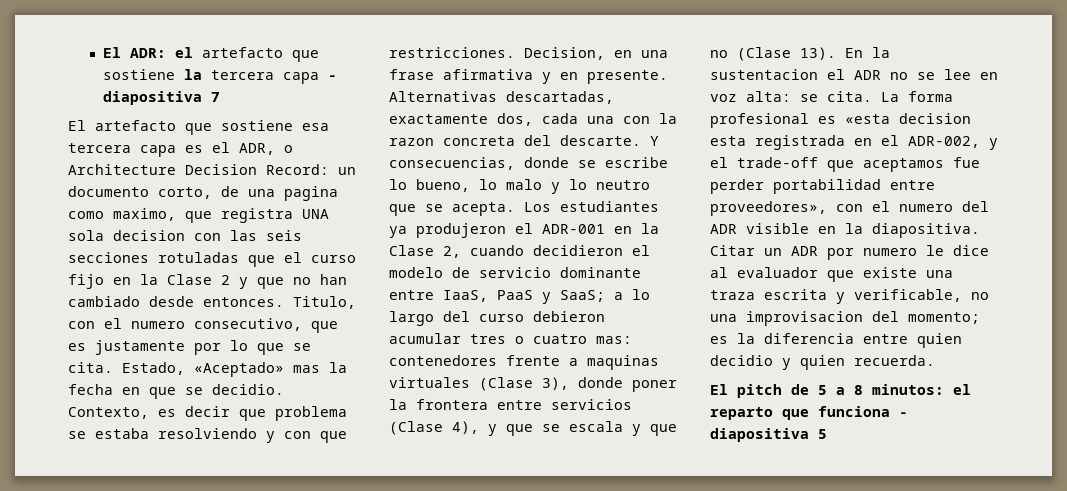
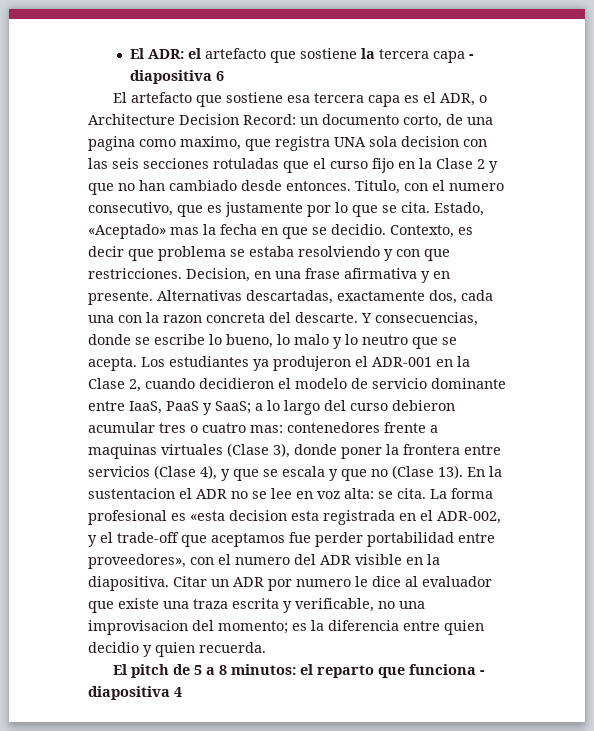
- El ADR: el artefacto que sostiene la tercera capa - diapositiva 7
+ El ADR: el artefacto que sostiene la tercera capa - diapositiva 6
- El pitch de 5 a 8 minutos: el reparto que funciona - diapositiva 5
+ El pitch de 5 a 8 minutos: el reparto que funciona - diapositiva 4

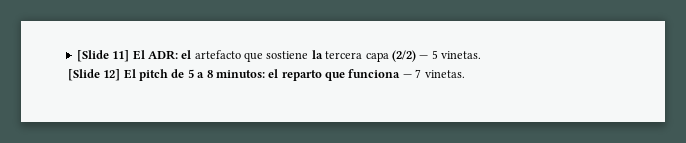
- El ADR: el artefacto que sostiene la tercera capa - diapositiva 6
- El artefacto que sostiene esa tercera capa es el ADR, o Architecture Decision Record: un documento corto, de una pagina como maximo, que registra UNA sola decision con las seis secciones rotuladas que el curso fijo en la Clase 2 y que no han cambiado desde entonces. Titulo, con el numero consecutivo, que es justamente por lo que se cita. Estado, «Aceptado» mas la fecha en que se decidio. Contexto, es decir que problema se estaba resolviendo y con que restricciones. Decision, en una frase afirmativa y en presente. Alternativas descartadas, exactamente dos, cada una con la razon concreta del descarte. Y consecuencias, donde se escribe lo bueno, lo malo y lo neutro que se acepta. Los estudiantes ya produjeron el ADR-001 en la Clase 2, cuando decidieron el modelo de servicio dominante entre IaaS, PaaS y SaaS; a lo largo del curso debieron acumular tres o cuatro mas: contenedores frente a maquinas virtuales (Clase 3), donde poner la frontera entre servicios (Clase 4), y que se escala y que no (Clase 13). En la sustentacion el ADR no se lee en voz alta: se cita. La forma profesional es «esta decision esta registrada en el ADR-002, y el trade-off que aceptamos fue perder portabilidad entre proveedores», con el numero del ADR visible en la diapositiva. Citar un ADR por numero le dice al evaluador que existe una traza escrita y verificable, no una improvisacion del momento; es la diferencia entre quien decidio y quien recuerda.
- El pitch de 5 a 8 minutos: el reparto que funciona - diapositiva 4
+ [Slide 11] El ADR: el artefacto que sostiene la tercera capa (2/2) — 5 vinetas.
+ [Slide 12] El pitch de 5 a 8 minutos: el reparto que funciona — 7 vinetas.

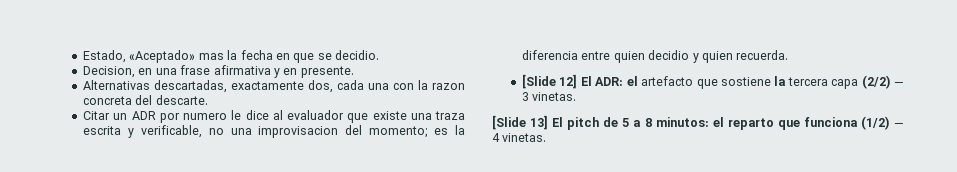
- [Slide 11] El ADR: el artefacto que sostiene la tercera capa (2/2) — 5 vinetas.
+ Estado, «Aceptado» mas la fecha en que se decidio.
+ Decision, en una frase afirmativa y en presente.
+ Alternativas descartadas, exactamente dos, cada una con la razon concreta del descarte.
+ Citar un ADR por numero le dice al evaluador que existe una traza escrita y verificable, no una improvisacion del momento; es la diferencia entre quien decidio y quien recuerda.
+ [Slide 12] El ADR: el artefacto que sostiene la tercera capa (2/2) — 3 vinetas.
- [Slide 12] El pitch de 5 a 8 minutos: el reparto que funciona — 7 vinetas.
+ [Slide 13] El pitch de 5 a 8 minutos: el reparto que funciona (1/2) — 4 vinetas.

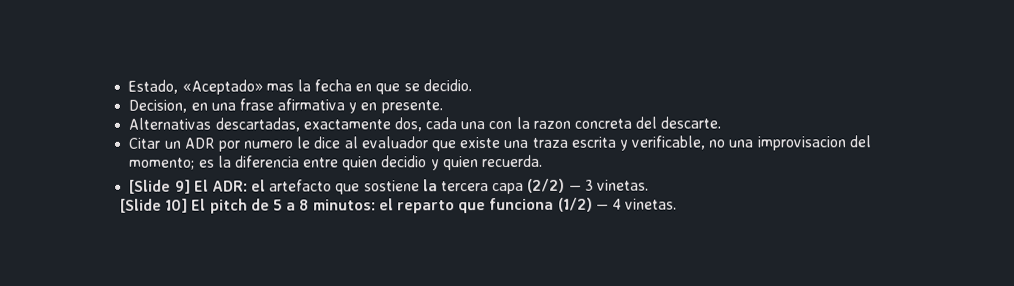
- [Slide 12] El ADR: el artefacto que sostiene la tercera capa (2/2) — 3 vinetas.
+ [Slide 9] El ADR: el artefacto que sostiene la tercera capa (2/2) — 3 vinetas.
- [Slide 13] El pitch de 5 a 8 minutos: el reparto que funciona (1/2) — 4 vinetas.
+ [Slide 10] El pitch de 5 a 8 minutos: el reparto que funciona (1/2) — 4 vinetas.

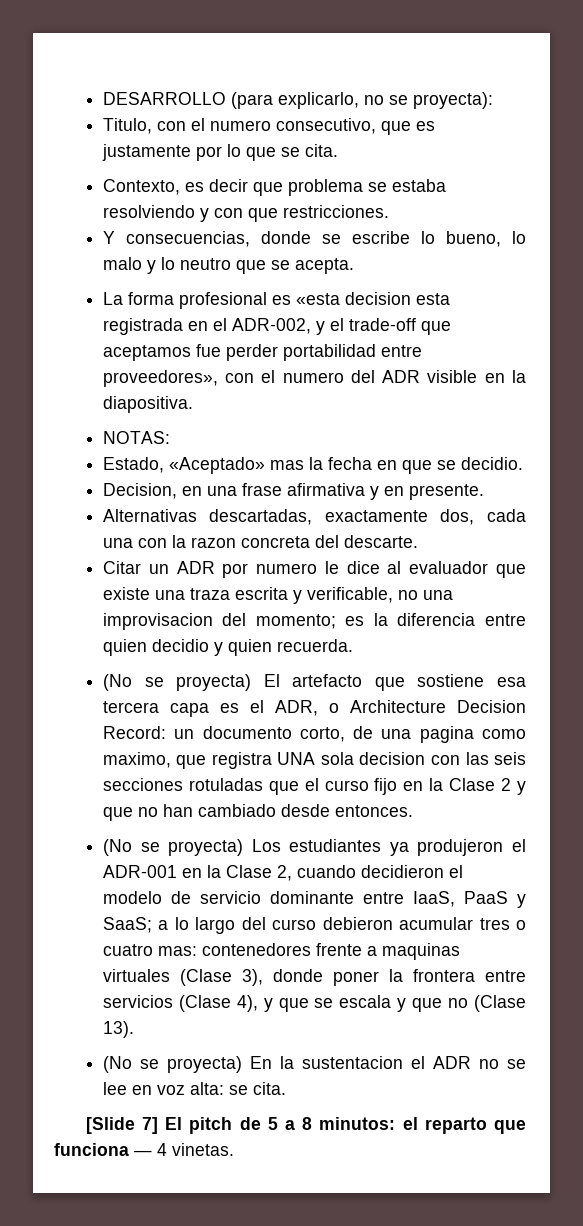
+ DESARROLLO (para explicarlo, no se proyecta):
+ Titulo, con el numero consecutivo, que es justamente por lo que se cita.
+ Contexto, es decir que problema se estaba resolviendo y con que restricciones.
+ Y consecuencias, donde se escribe lo bueno, lo malo y lo neutro que se acepta.
+ La forma profesional es «esta decision esta registrada en el ADR-002, y el trade-off que aceptamos fue perder portabilidad entre proveedores», con el numero del ADR visible en la diapositiva.
+ NOTAS:
- [Slide 9] El ADR: el artefacto que sostiene la tercera capa (2/2) — 3 vinetas.
- [Slide 10] El pitch de 5 a 8 minutos: el reparto que funciona (1/2) — 4 vinetas.
+ (No se proyecta) El artefacto que sostiene esa tercera capa es el ADR, o Architecture Decision Record: un documento corto, de una pagina como maximo, que registra UNA sola decision con las seis secciones rotuladas que el curso fijo en la Clase 2 y que no han cambiado desde entonces.
+ (No se proyecta) Los estudiantes ya produjeron el ADR-001 en la Clase 2, cuando decidieron el modelo de servicio dominante entre IaaS, PaaS y SaaS; a lo largo del curso debieron acumular tres o cuatro mas: contenedores frente a maquinas virtuales (Clase 3), donde poner la frontera entre servicios (Clase 4), y que se escala y que no (Clase 13).
+ (No se proyecta) En la sustentacion el ADR no se lee en voz alta: se cita.
+ [Slide 7] El pitch de 5 a 8 minutos: el reparto que funciona — 4 vinetas.

